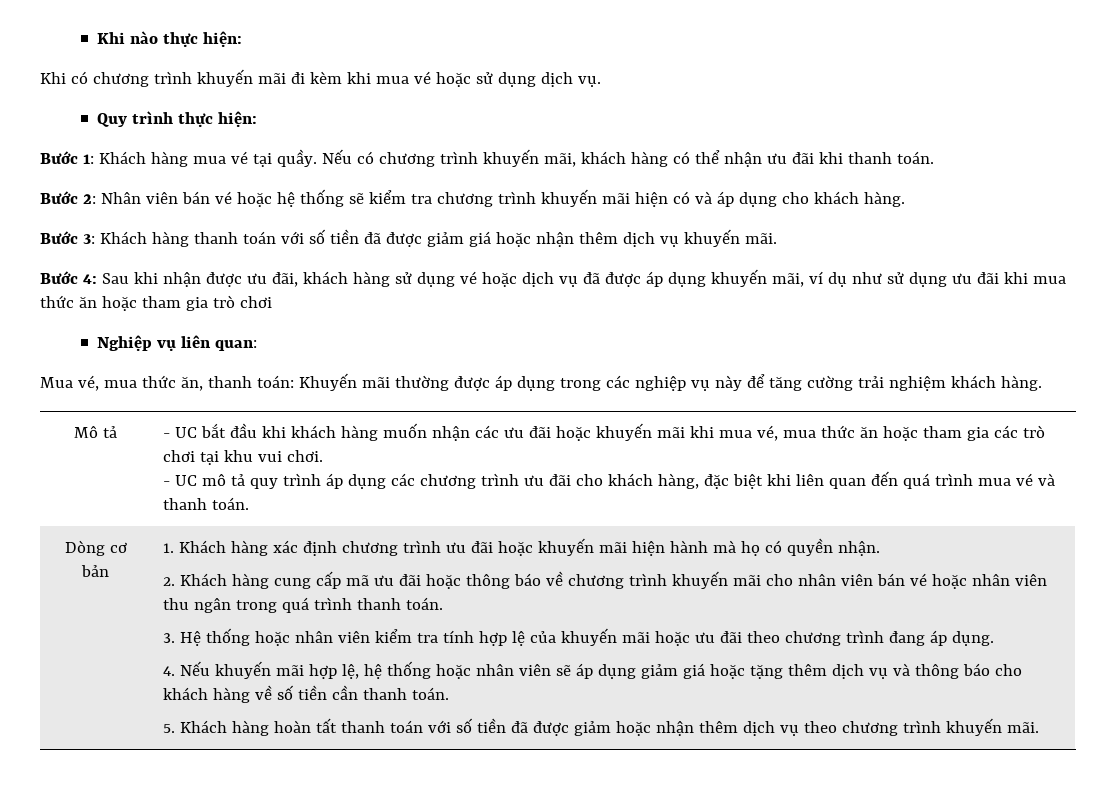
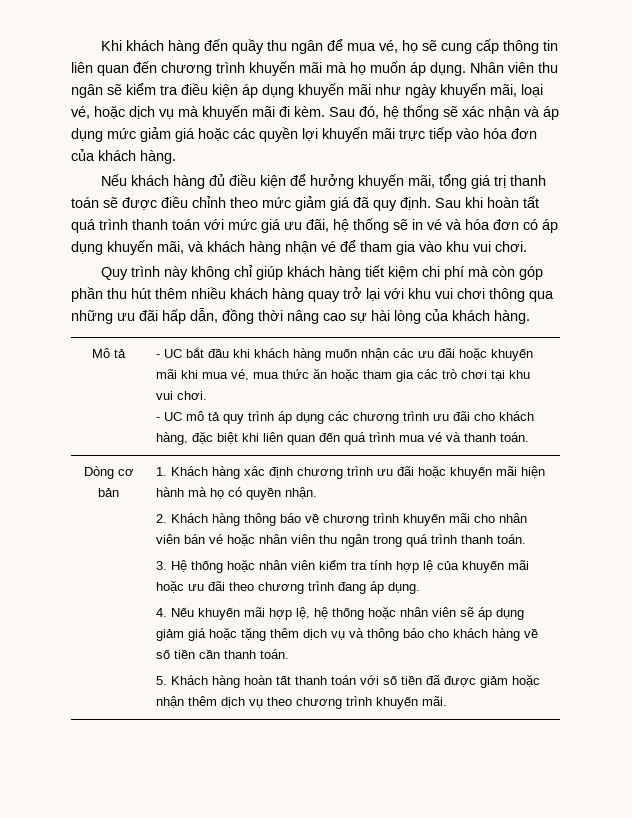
- Khi nào thực hiện:
- Khi có chương trình khuyến mãi đi kèm khi mua vé hoặc sử dụng dịch vụ.
- Quy trình thực hiện:
- Bước 1: Khách hàng mua vé tại quầy. Nếu có chương trình khuyến mãi, khách hàng có thể nhận ưu đãi khi thanh toán.
- Bước 2: Nhân viên bán vé hoặc hệ thống sẽ kiểm tra chương trình khuyến mãi hiện có và áp dụng cho khách hàng.
- Bước 3: Khách hàng thanh toán với số tiền đã được giảm giá hoặc nhận thêm dịch vụ khuyến mãi.
- Bước 4: Sau khi nhận được ưu đãi, khách hàng sử dụng vé hoặc dịch vụ đã được áp dụng khuyến mãi, ví dụ như sử dụng ưu đãi khi mua thức ăn hoặc tham gia trò chơi
- Nghiệp vụ liên quan:
- Mua vé, mua thức ăn, thanh toán: Khuyến mãi thường được áp dụng trong các nghiệp vụ này để tăng cường trải nghiệm khách hàng.
+ Khi khách hàng đến quầy thu ngân để mua vé, họ sẽ cung cấp thông tin liên quan đến chương trình khuyến mãi mà họ muốn áp dụng. Nhân viên thu ngân sẽ kiểm tra điều kiện áp dụng khuyến mãi như ngày khuyến mãi, loại vé, hoặc dịch vụ mà khuyến mãi đi kèm. Sau đó, hệ thống sẽ xác nhận và áp dụng mức giảm giá hoặc các quyền lợi khuyến mãi trực tiếp vào hóa đơn của khách hàng.
+ Nếu khách hàng đủ điều kiện để hưởng khuyến mãi, tổng giá trị thanh toán sẽ được điều chỉnh theo mức giảm giá đã quy định. Sau khi hoàn tất quá trình thanh toán với mức giá ưu đãi, hệ thống sẽ in vé và hóa đơn có áp dụng khuyến mãi, và khách hàng nhận vé để tham gia vào khu vui chơi.
+ Quy trình này không chỉ giúp khách hàng tiết kiệm chi phí mà còn góp phần thu hút thêm nhiều khách hàng quay trở lại với khu vui chơi thông qua những ưu đãi hấp dẫn, đồng thời nâng cao sự hài lòng của khách hàng.
- 2. Khách hàng cung cấp mã ưu đãi hoặc thông báo về chương trình khuyến mãi cho nhân viên bán vé hoặc nhân viên thu ngân trong quá trình thanh toán.
+ 2. Khách hàng thông báo về chương trình khuyến mãi cho nhân viên bán vé hoặc nhân viên thu ngân trong quá trình thanh toán.

